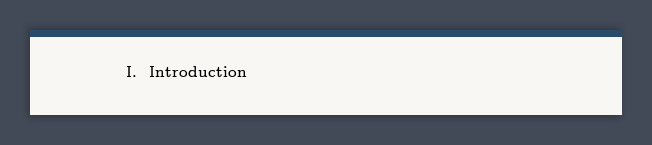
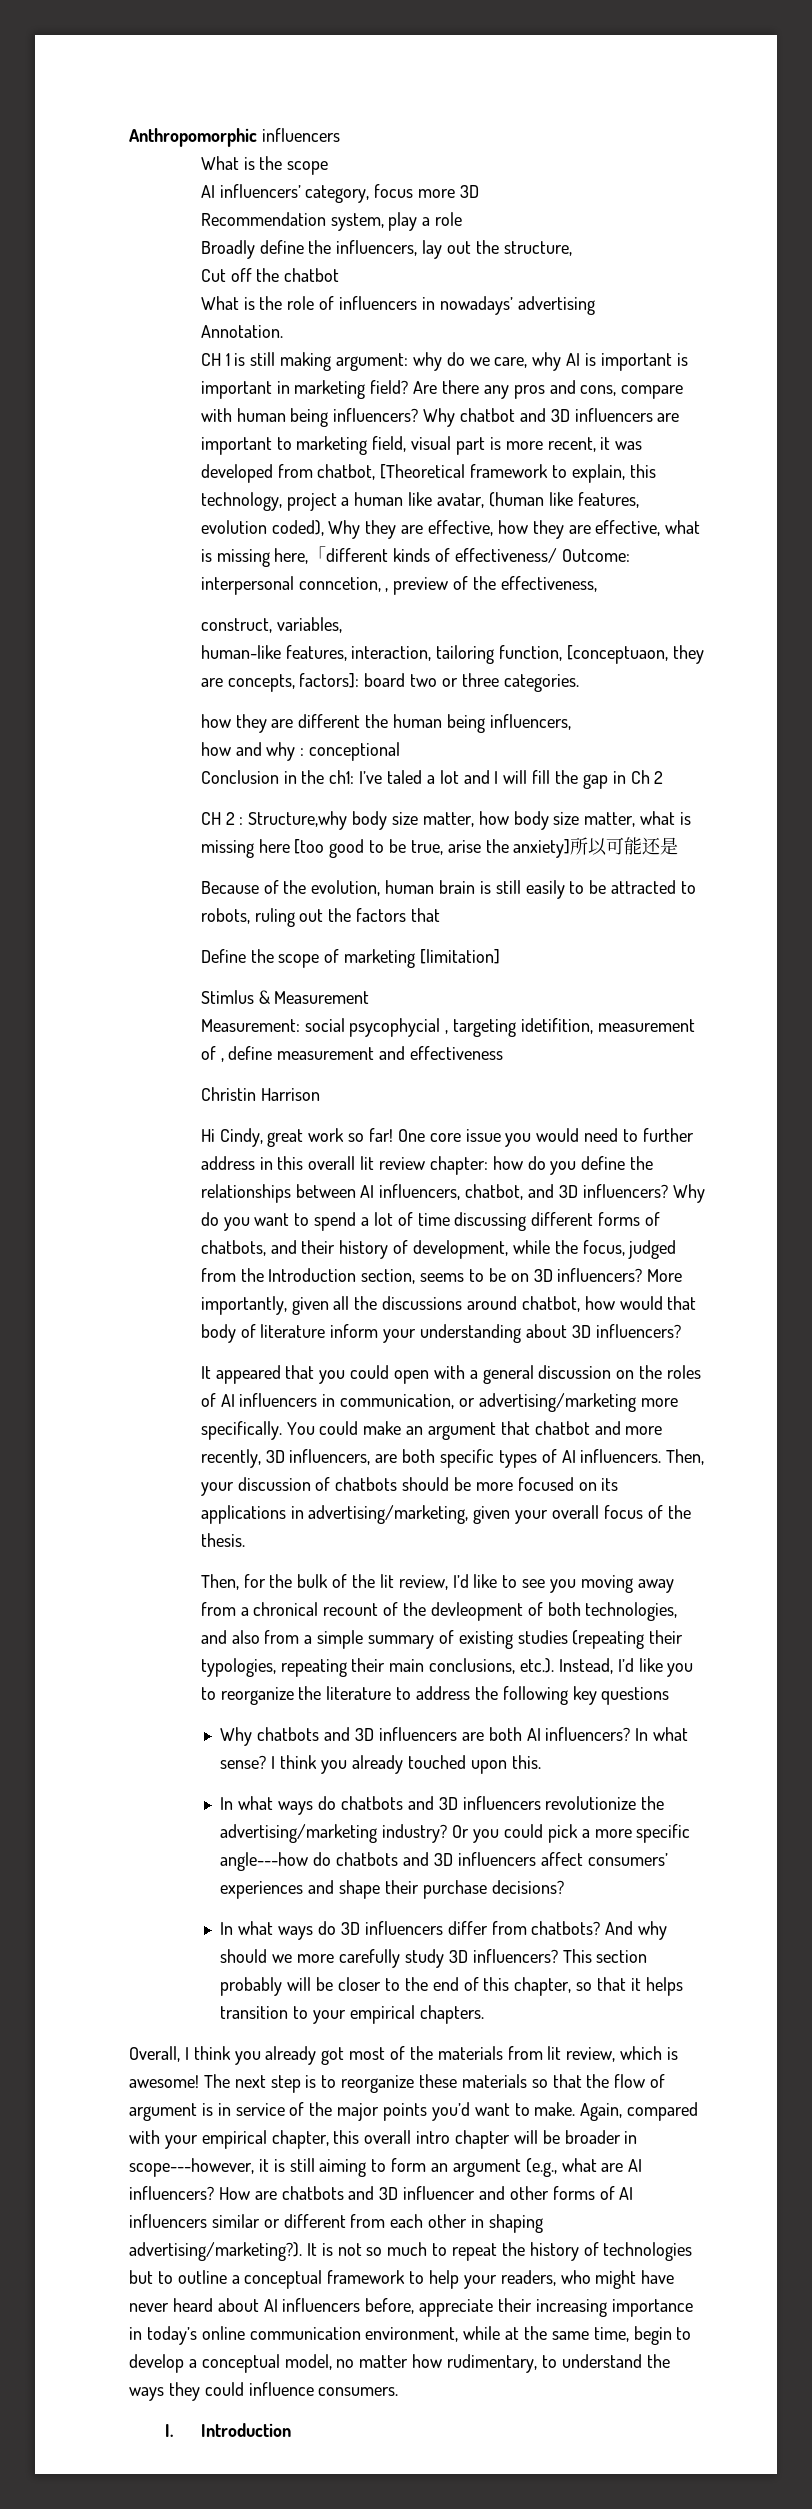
+ Anthropomorphic influencers
+ What is the scope
+ AI influencers’ category, focus more 3D
+ Recommendation system, play a role
+ Broadly define the influencers, lay out the structure,
+ Cut off the chatbot
+ What is the role of influencers in nowadays’ advertising
+ Annotation.
+ CH 1 is still making argument: why do we care, why AI is important is important in marketing field? Are there any pros and cons, compare with human being influencers? Why chatbot and 3D influencers are important to marketing field, visual part is more recent, it was developed from chatbot, [Theoretical framework to explain, this technology, project a human like avatar, (human like features, evolution coded), Why they are effective, how they are effective, what is missing here,「different kinds of effectiveness/ Outcome: interpersonal conncetion, , preview of the effectiveness,
+ construct, variables,
+ human-like features, interaction, tailoring function, [conceptuaon, they are concepts, factors]: board two or three categories.
+ how they are different the human being influencers,
+ how and why : conceptional
+ Conclusion in the ch1: I’ve taled a lot and I will fill the gap in Ch 2
+ CH 2 : Structure,why body size matter, how body size matter, what is missing here [too good to be true, arise the anxiety]所以可能还是
+ Because of the evolution, human brain is still easily to be attracted to robots, ruling out the factors that
+ Define the scope of marketing [limitation]
+ Stimlus & Measurement
+ Measurement: social psycophycial , targeting idetifition, measurement of , define measurement and effectiveness
+ Christin Harrison
+ Hi Cindy, great work so far! One core issue you would need to further address in this overall lit review chapter: how do you define the relationships between AI influencers, chatbot, and 3D influencers? Why do you want to spend a lot of time discussing different forms of chatbots, and their history of development, while the focus, judged from the Introduction section, seems to be on 3D influencers? More importantly, given all the discussions around chatbot, how would that body of literature inform your understanding about 3D influencers?
+ It appeared that you could open with a general discussion on the roles of AI influencers in communication, or advertising/marketing more specifically. You could make an argument that chatbot and more recently, 3D influencers, are both specific types of AI influencers. Then, your discussion of chatbots should be more focused on its applications in advertising/marketing, given your overall focus of the thesis.
+ Then, for the bulk of the lit review, I’d like to see you moving away from a chronical recount of the devleopment of both technologies, and also from a simple summary of existing studies (repeating their typologies, repeating their main conclusions, etc.). Instead, I’d like you to reorganize the literature to address the following key questions
+ Why chatbots and 3D influencers are both AI influencers? In what sense? I think you already touched upon this.
+ In what ways do chatbots and 3D influencers revolutionize the advertising/marketing industry? Or you could pick a more specific angle---how do chatbots and 3D influencers affect consumers’ experiences and shape their purchase decisions?
+ In what ways do 3D influencers differ from chatbots? And why should we more carefully study 3D influencers? This section probably will be closer to the end of this chapter, so that it helps transition to your empirical chapters.
+ Overall, I think you already got most of the materials from lit review, which is awesome! The next step is to reorganize these materials so that the flow of argument is in service of the major points you’d want to make. Again, compared with your empirical chapter, this overall intro chapter will be broader in scope---however, it is still aiming to form an argument (e.g., what are AI influencers? How are chatbots and 3D influencer and other forms of AI influencers similar or different from each other in shaping advertising/marketing?). It is not so much to repeat the history of technologies but to outline a conceptual framework to help your readers, who might have never heard about AI influencers before, appreciate their increasing importance in today’s online communication environment, while at the same time, begin to develop a conceptual model, no matter how rudimentary, to understand the ways they could influence consumers.

